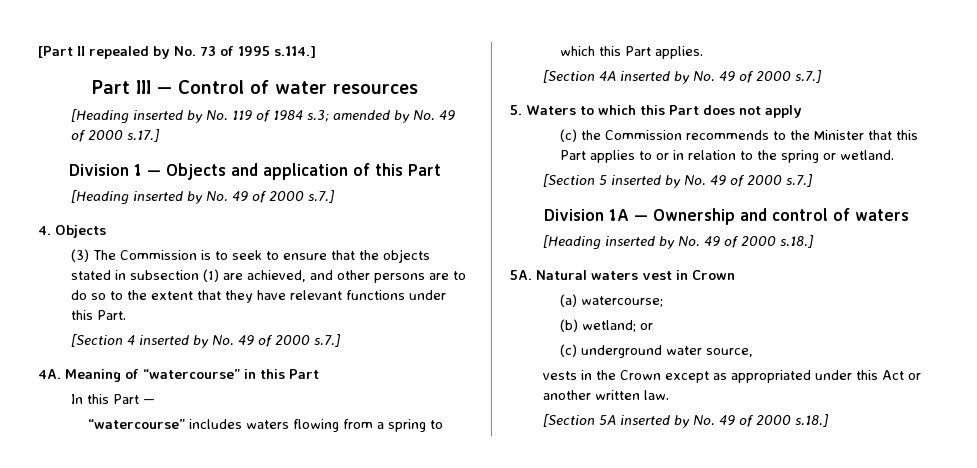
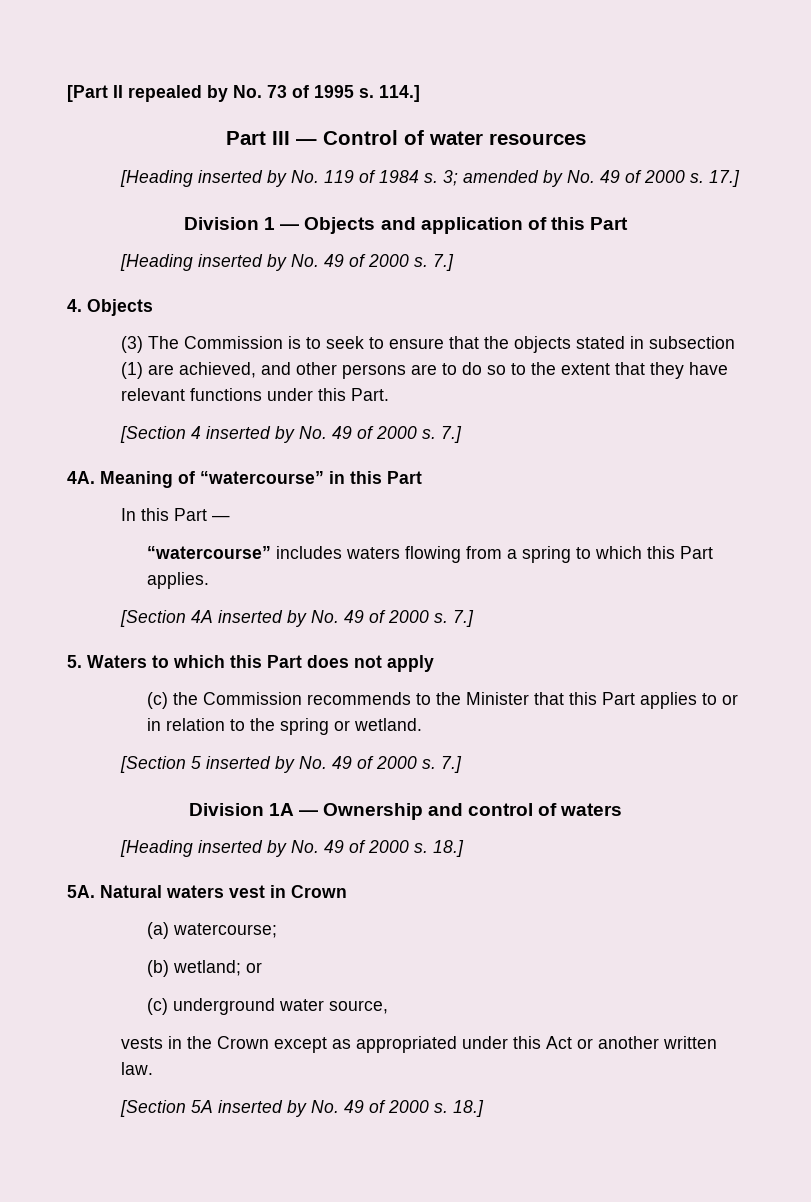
- [Part II repealed by No. 73 of 1995 s.114.]
+ [Part II repealed by No. 73 of 1995 s. 114.]
- [Heading inserted by No. 119 of 1984 s.3; amended by No. 49 of 2000 s.17.]
+ [Heading inserted by No. 119 of 1984 s. 3; amended by No. 49 of 2000 s. 17.]
- [Heading inserted by No. 49 of 2000 s.7.]
+ [Heading inserted by No. 49 of 2000 s. 7.]
- [Section 4 inserted by No. 49 of 2000 s.7.]
+ [Section 4 inserted by No. 49 of 2000 s. 7.]
- [Section 4A inserted by No. 49 of 2000 s.7.]
+ [Section 4A inserted by No. 49 of 2000 s. 7.]
- [Section 5 inserted by No. 49 of 2000 s.7.]
+ [Section 5 inserted by No. 49 of 2000 s. 7.]
- [Heading inserted by No. 49 of 2000 s.18.]
+ [Heading inserted by No. 49 of 2000 s. 18.]
- [Section 5A inserted by No. 49 of 2000 s.18.]
+ [Section 5A inserted by No. 49 of 2000 s. 18.]

